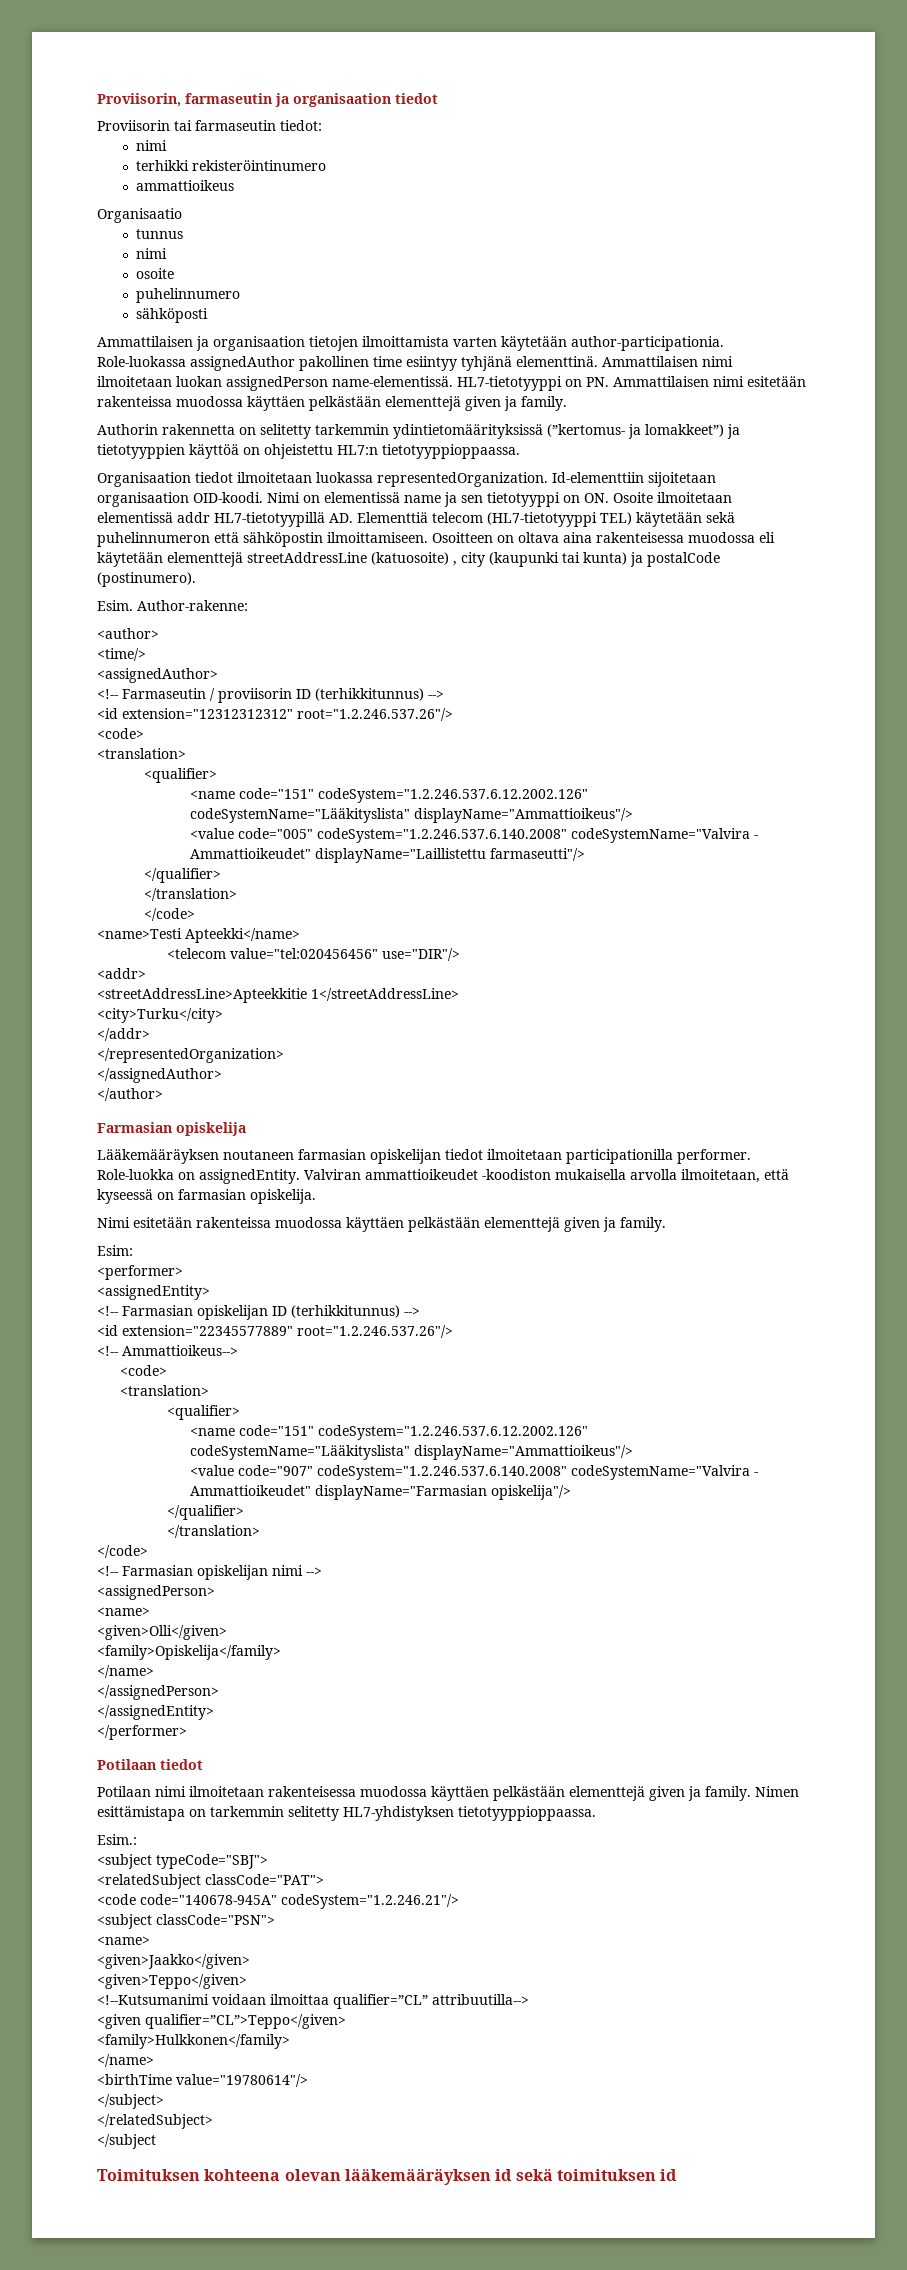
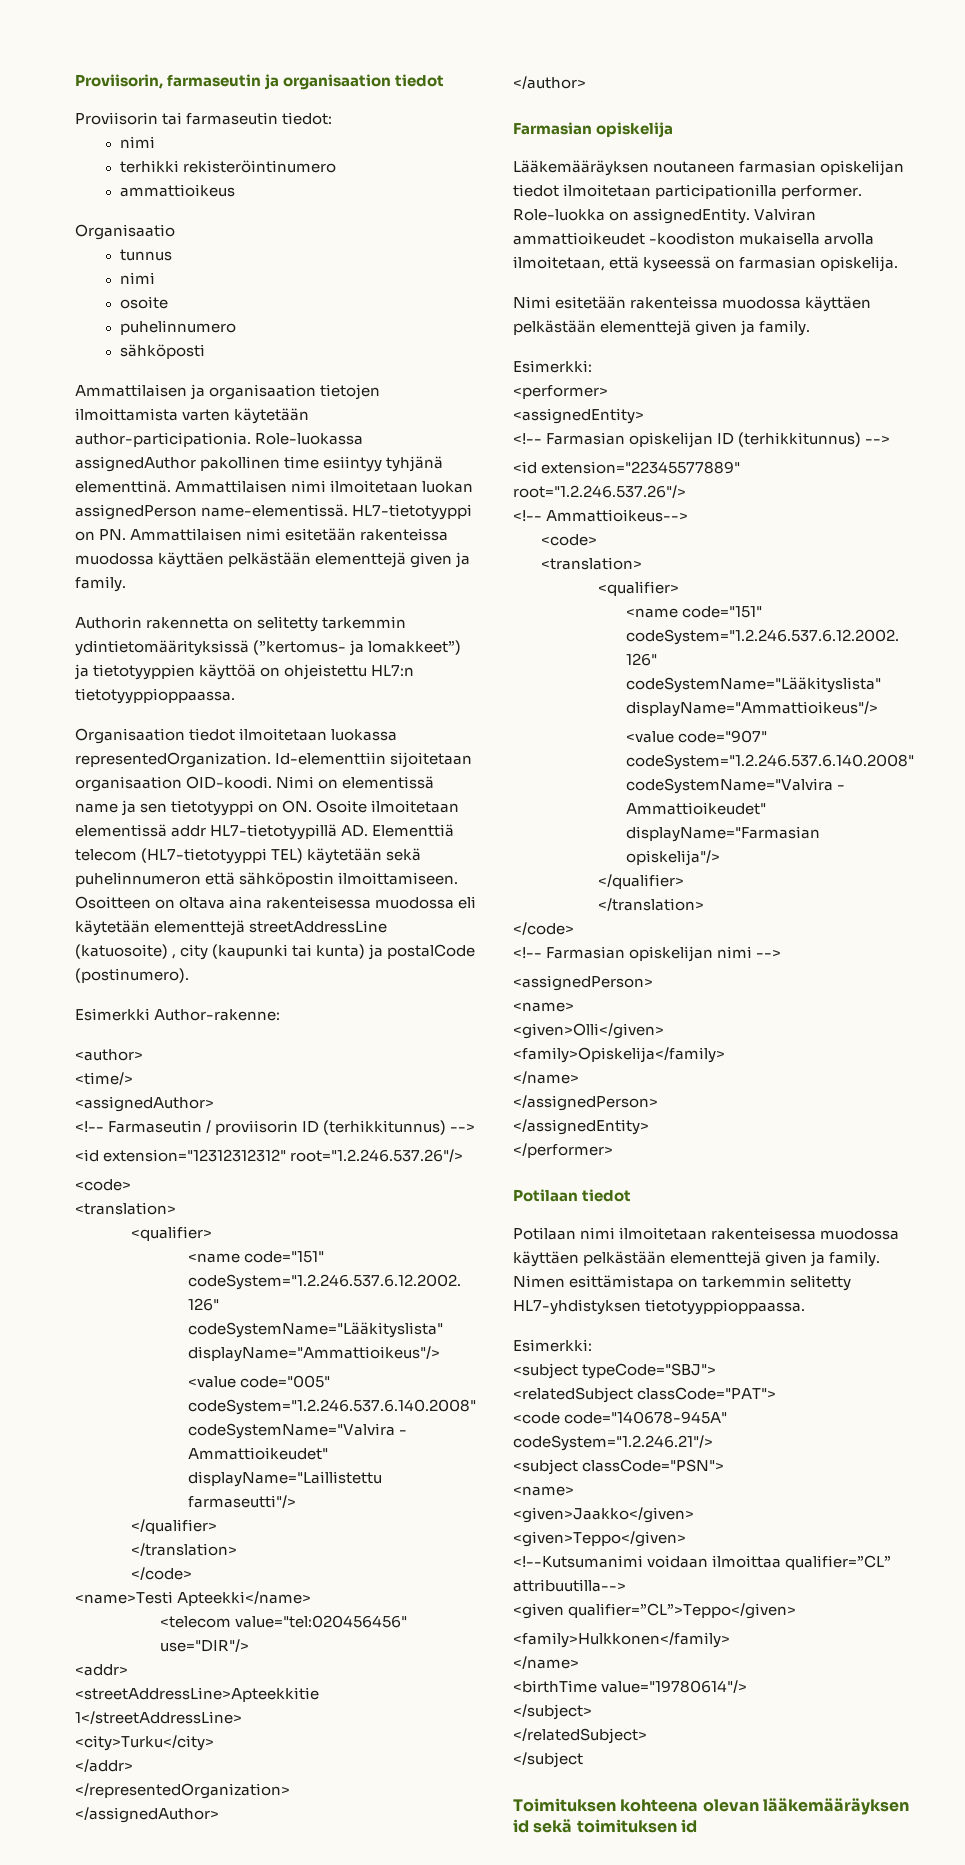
- Esim. Author-rakenne:
+ Esimerkki Author-rakenne:
  Nimi esitetään rakenteissa muodossa käyttäen pelkästään elementtejä given ja family.
- Esim:
+ Esimerkki:
  Nimen esittämistapa on tarkemmin selitetty HL7-yhdistyksen tietotyyppioppaassa.
- Esim.:
+ Esimerkki:

